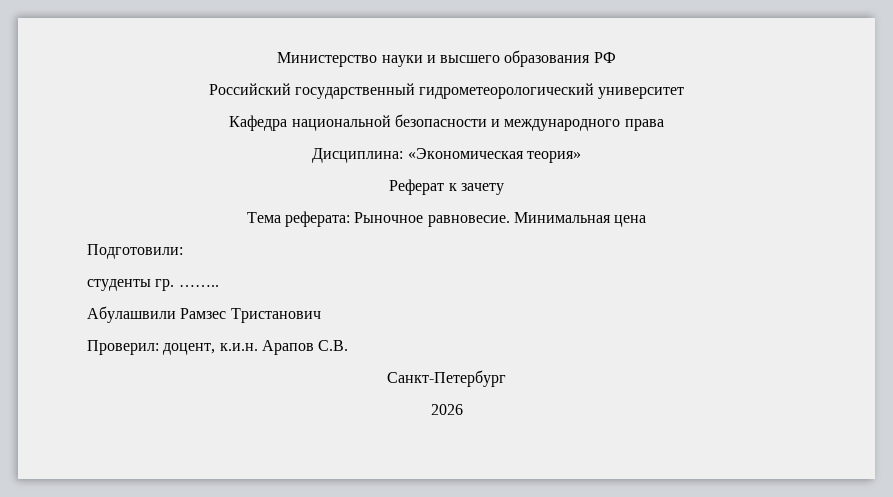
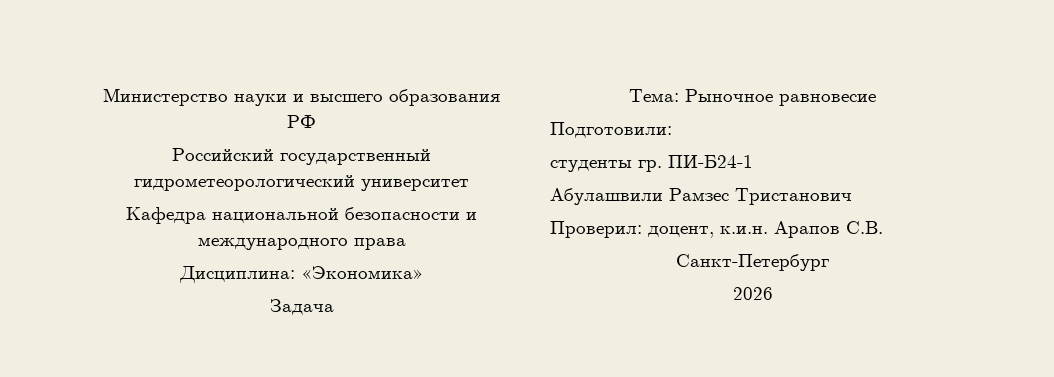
- Дисциплина: «Экономическая теория»
- Реферат к зачету
- Тема реферата: Рыночное равновесие. Минимальная цена
+ Дисциплина: «Экономика»
+ Задача
+ Тема: Рыночное равновесие
- ……..
+ ПИ-Б24-1

